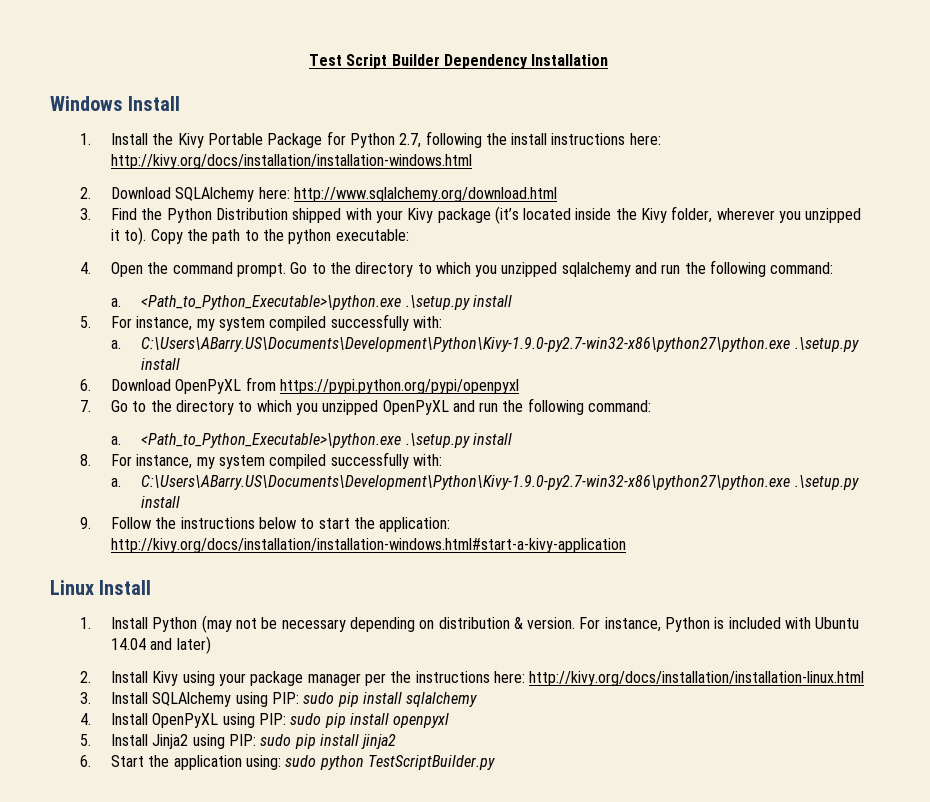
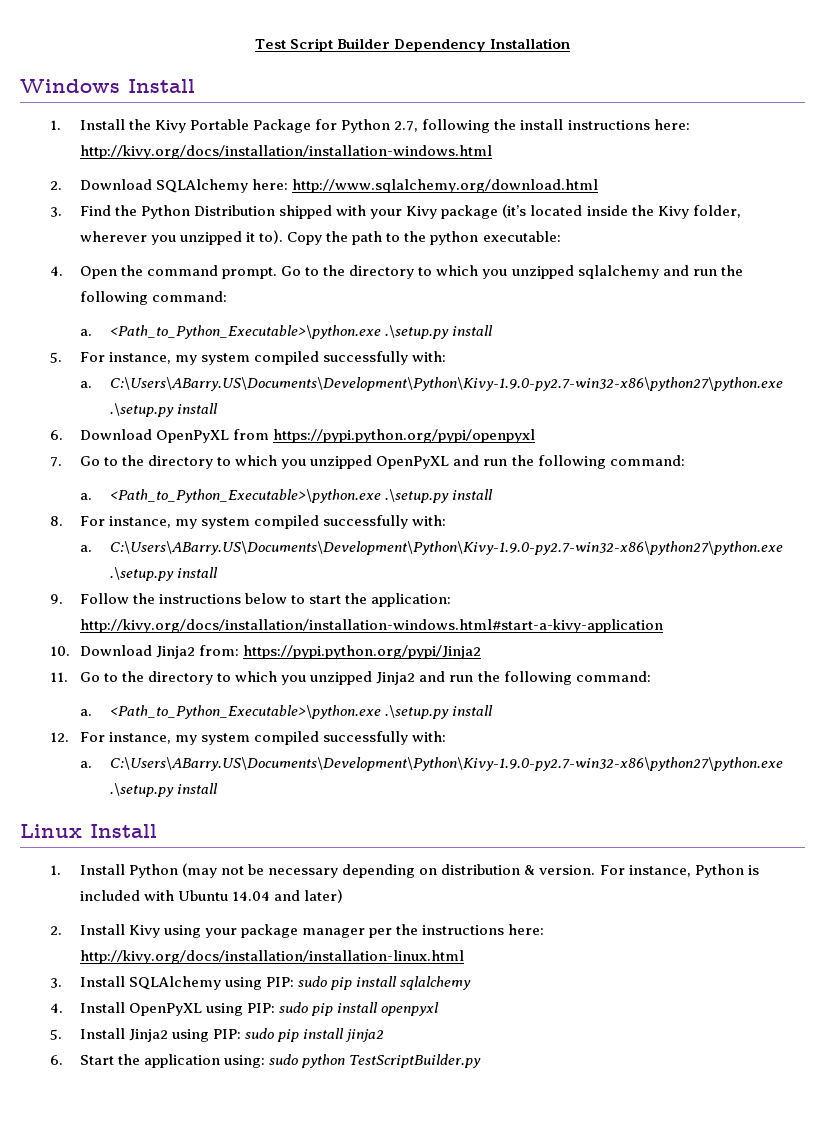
+ 10. Download Jinja2 from: https://pypi.python.org/pypi/Jinja2
+ 11. Go to the directory to which you unzipped Jinja2 and run the following command:
+ a. <Path_to_Python_Executable>\python.exe .\setup.py install
+ 12. For instance, my system compiled successfully with:
+ a. C:\Users\ABarry.US\Documents\Development\Python\Kivy-1.9.0-py2.7-win32-x86\python27\python.exe .\setup.py install

